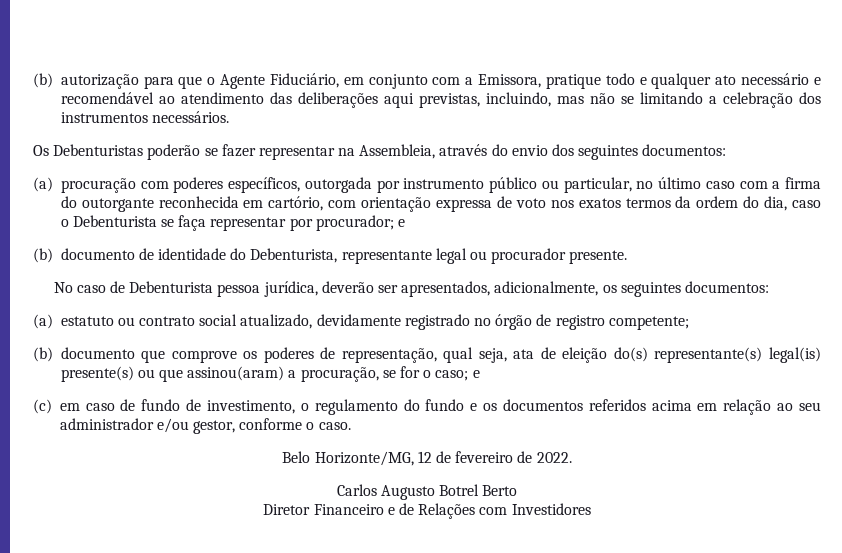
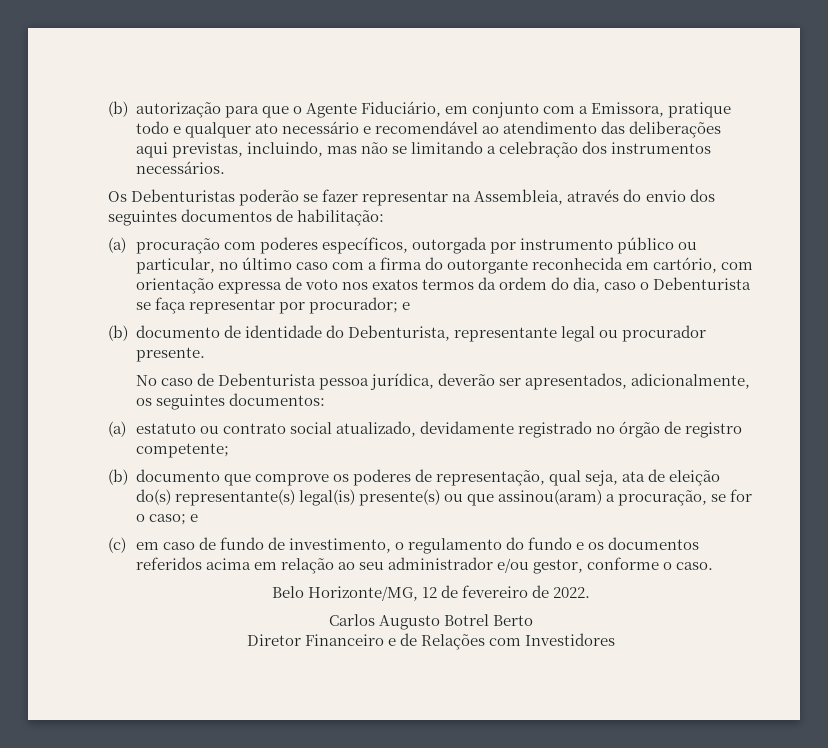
- Os Debenturistas poderão se fazer representar na Assembleia, através do envio dos seguintes documentos:
+ Os Debenturistas poderão se fazer representar na Assembleia, através do envio dos seguintes documentos de habilitação:

